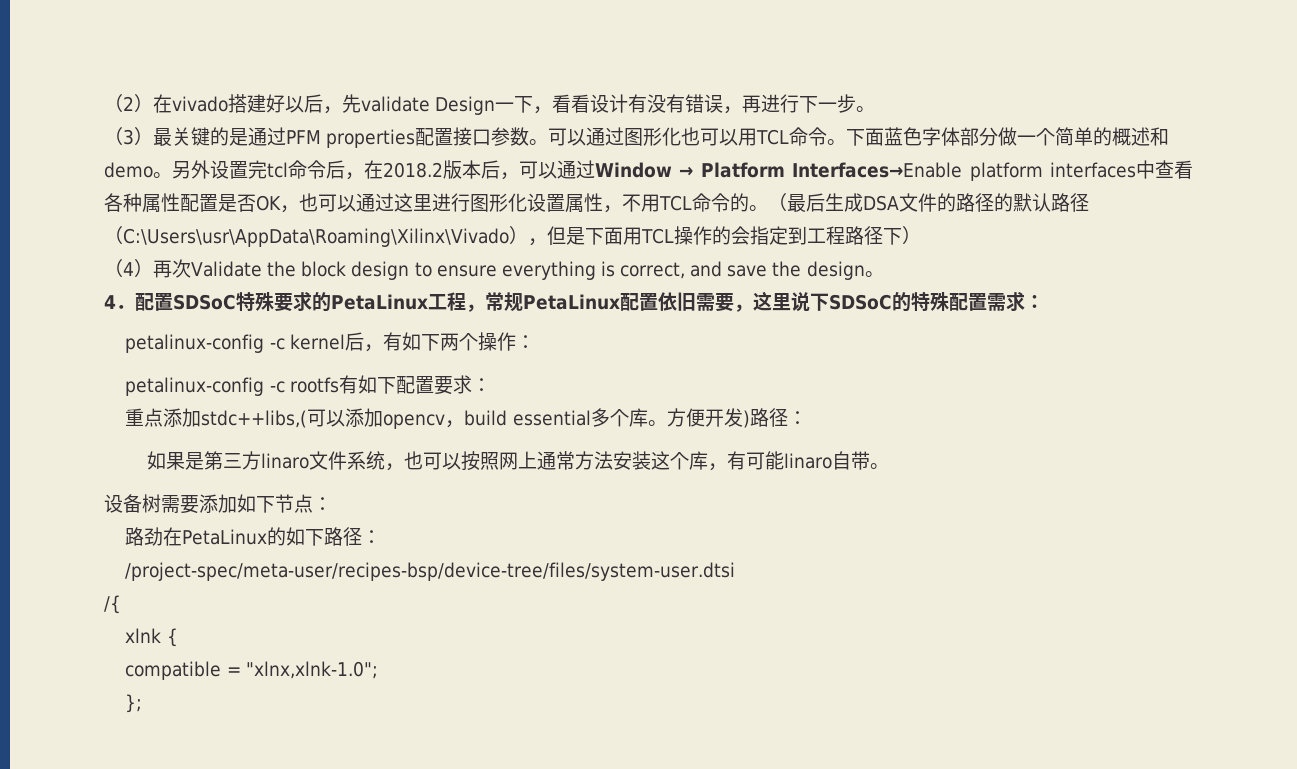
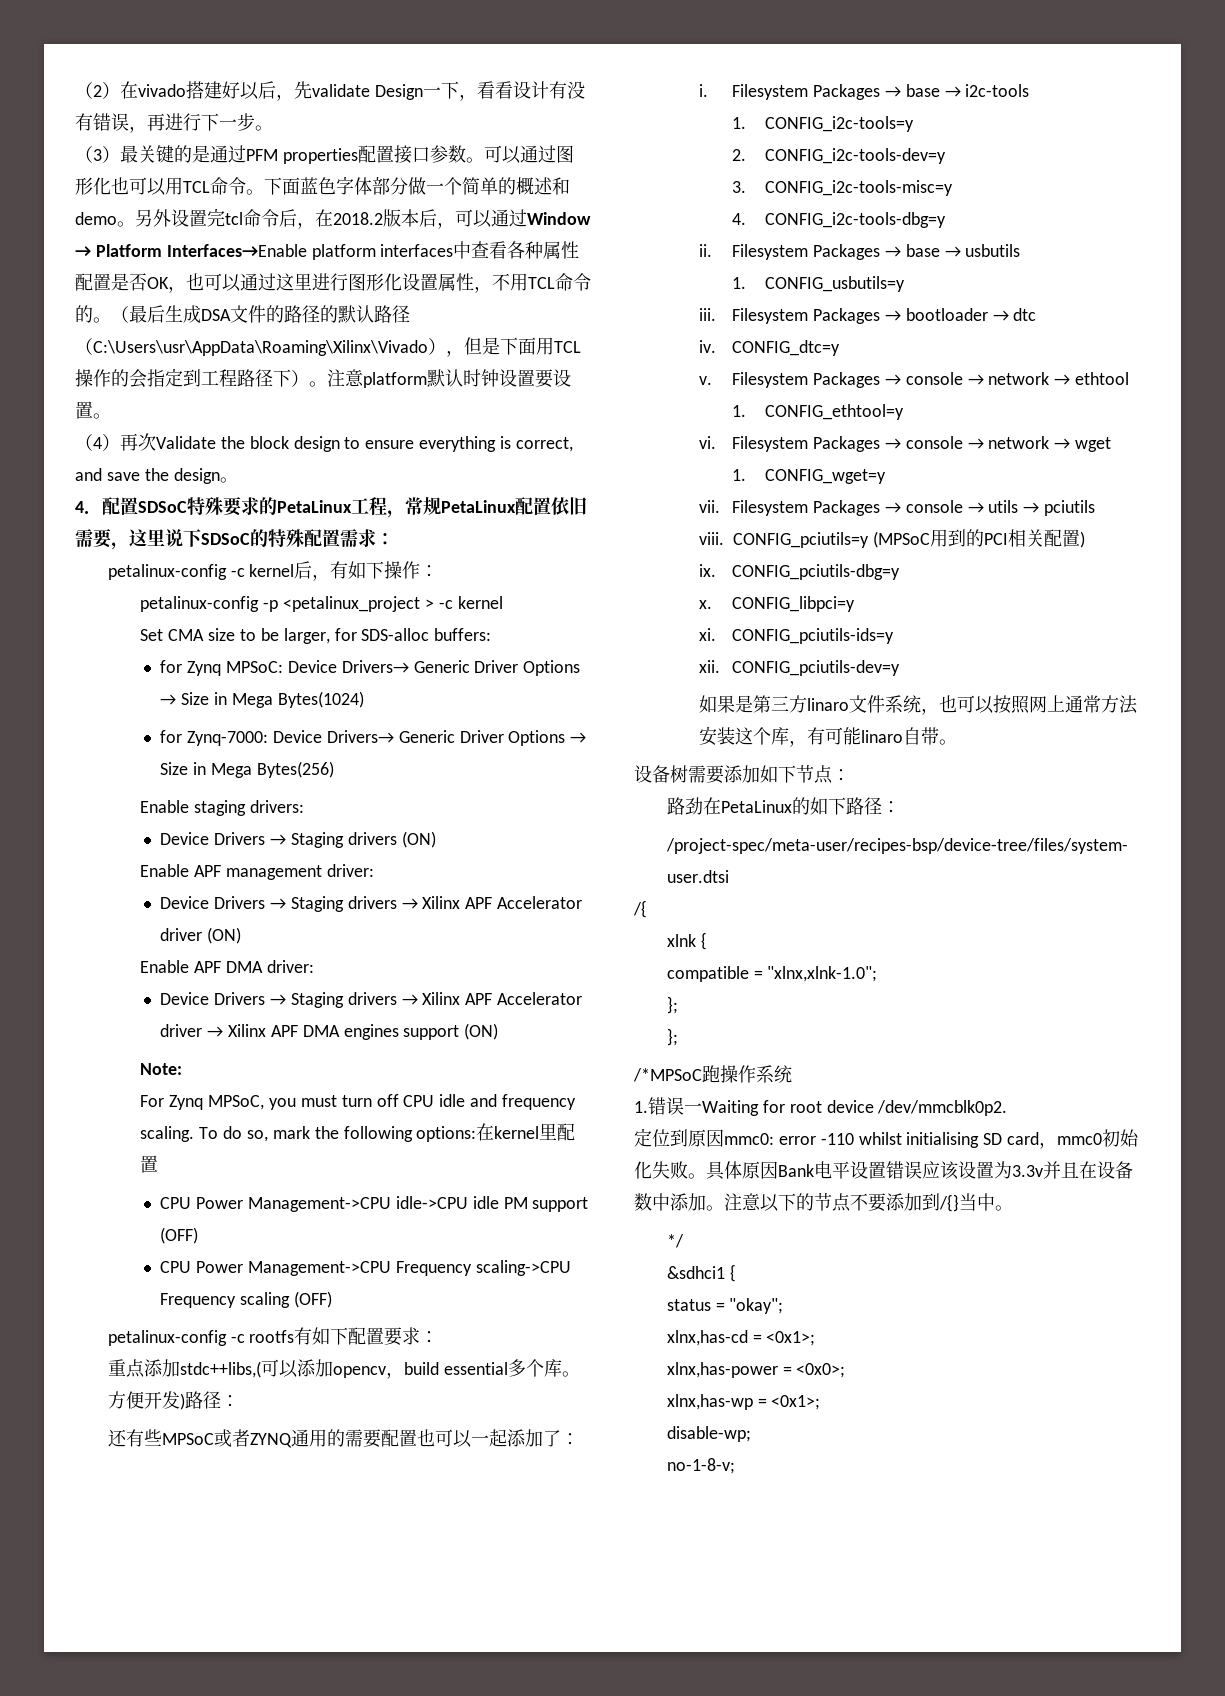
- （最后生成DSA文件的路径的默认路径（C:\Users\usr\AppData\Roaming\Xilinx\Vivado），但是下面用TCL操作的会指定到工程路径下）
+ （最后生成DSA文件的路径的默认路径（C:\Users\usr\AppData\Roaming\Xilinx\Vivado），但是下面用TCL操作的会指定到工程路径下）。注意platform默认时钟设置要设置。
- petalinux-config -c kernel后，有如下两个操作：
+ petalinux-config -c kernel后，有如下操作：
+ petalinux-config -p <petalinux_project > -c kernel
+ Set CMA size to be larger, for SDS-alloc buffers:
+ for Zynq MPSoC: Device Drivers→ Generic Driver Options → Size in Mega Bytes(1024)
+ for Zynq-7000: Device Drivers→ Generic Driver Options → Size in Mega Bytes(256)
+ Enable staging drivers:
+ Device Drivers → Staging drivers (ON)
+ Enable APF management driver:
+ Device Drivers → Staging drivers → Xilinx APF Accelerator driver (ON)
+ Enable APF DMA driver:
+ Device Drivers → Staging drivers → Xilinx APF Accelerator driver → Xilinx APF DMA engines support (ON)
+ Note:
+ For Zynq MPSoC, you must turn off CPU idle and frequency scaling. To do so, mark the following options:在kernel里配置
+ CPU Power Management->CPU idle->CPU idle PM support (OFF)
+ CPU Power Management->CPU Frequency scaling->CPU Frequency scaling (OFF)
+ 还有些MPSoC或者ZYNQ通用的需要配置也可以一起添加了：
+ i. Filesystem Packages → base → i2c-tools
+ 1. CONFIG_i2c-tools=y
+ 2. CONFIG_i2c-tools-dev=y
+ 3. CONFIG_i2c-tools-misc=y
+ 4. CONFIG_i2c-tools-dbg=y
+ ii. Filesystem Packages → base → usbutils
+ 1. CONFIG_usbutils=y
+ iii. Filesystem Packages → bootloader → dtc
+ iv. CONFIG_dtc=y
+ v. Filesystem Packages → console → network → ethtool
+ 1. CONFIG_ethtool=y
+ vi. Filesystem Packages → console → network → wget
+ 1. CONFIG_wget=y
+ vii. Filesystem Packages → console → utils → pciutils
+ viii. CONFIG_pciutils=y (MPSoC用到的PCI相关配置)
+ ix. CONFIG_pciutils-dbg=y
+ x. CONFIG_libpci=y
+ xi. CONFIG_pciutils-ids=y
+ xii. CONFIG_pciutils-dev=y
  compatible = "xlnx,xlnk-1.0";
  };
+ };
+ /*MPSoC跑操作系统
+ 1.错误一Waiting for root device /dev/mmcblk0p2.
+ 定位到原因mmc0: error -110 whilst initialising SD card，mmc0初始化失败。具体原因Bank电平设置错误应该设置为3.3v并且在设备数中添加。注意以下的节点不要添加到/{}当中。
+ */
+ &sdhci1 {
+ status = "okay";
+ xlnx,has-cd = <0x1>;
+ xlnx,has-power = <0x0>;
+ xlnx,has-wp = <0x1>;
+ disable-wp;
+ no-1-8-v;

